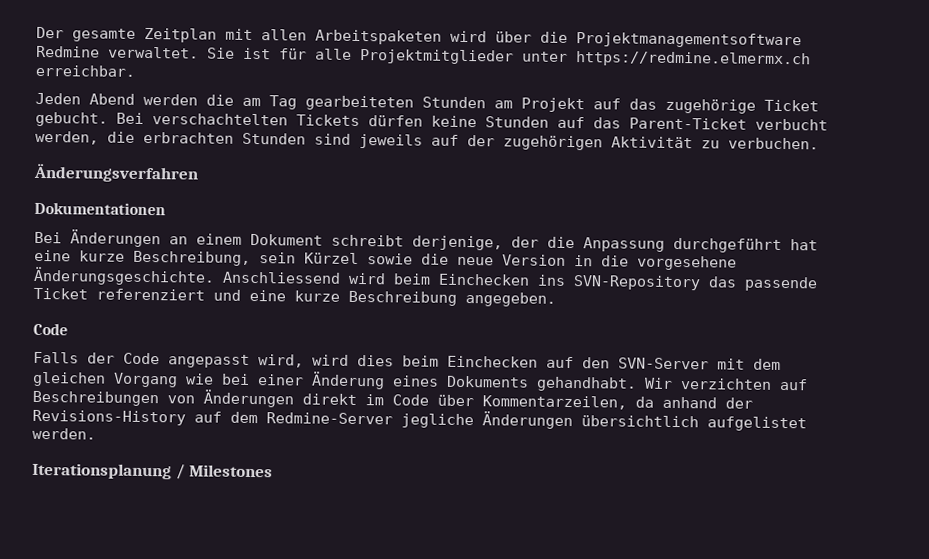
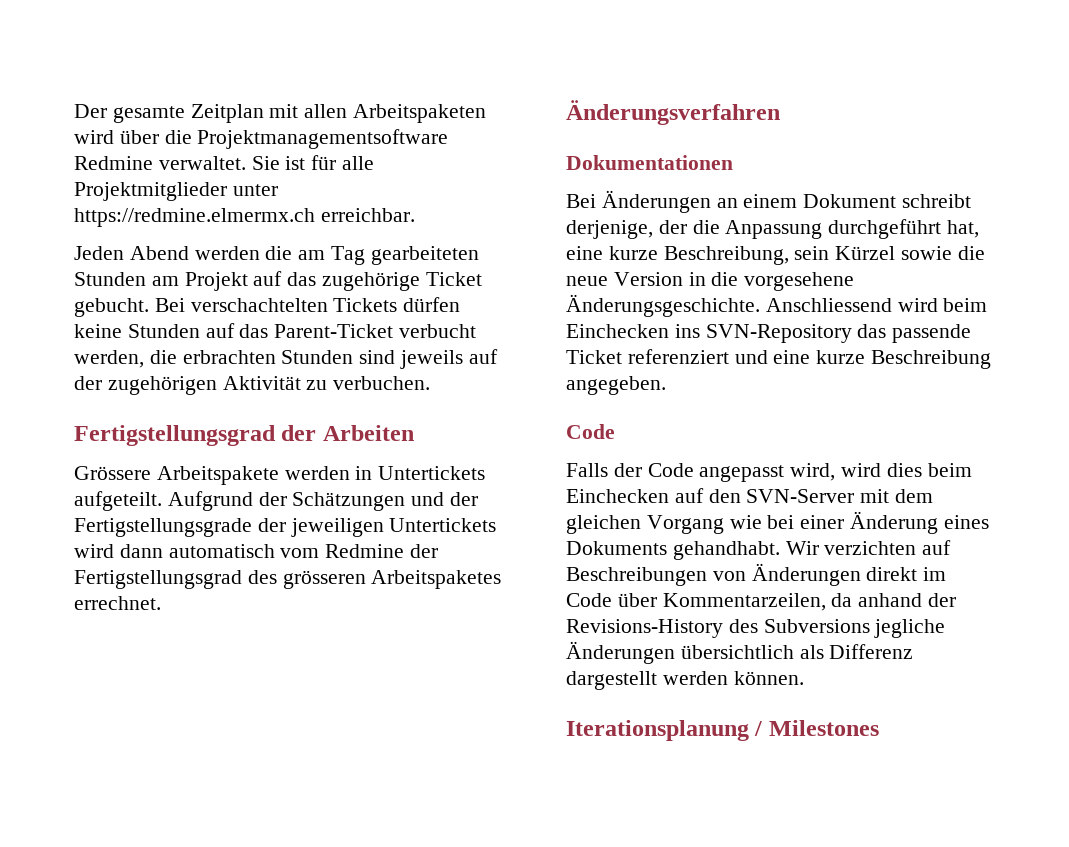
+ Fertigstellungsgrad der Arbeiten
+ Grössere Arbeitspakete werden in Untertickets aufgeteilt. Aufgrund der Schätzungen und der Fertigstellungsgrade der jeweiligen Untertickets wird dann automatisch vom Redmine der Fertigstellungsgrad des grösseren Arbeitspaketes errechnet.
- Bei Änderungen an einem Dokument schreibt derjenige, der die Anpassung durchgeführt hat eine kurze Beschreibung, sein Kürzel sowie die neue Version in die vorgesehene Änderungsgeschichte.
+ Bei Änderungen an einem Dokument schreibt derjenige, der die Anpassung durchgeführt hat, eine kurze Beschreibung, sein Kürzel sowie die neue Version in die vorgesehene Änderungsgeschichte.
- Wir verzichten auf Beschreibungen von Änderungen direkt im Code über Kommentarzeilen, da anhand der Revisions-History auf dem Redmine-Server jegliche Änderungen übersichtlich aufgelistet werden.
+ Wir verzichten auf Beschreibungen von Änderungen direkt im Code über Kommentarzeilen, da anhand der Revisions-History des Subversions jegliche Änderungen übersichtlich als Differenz dargestellt werden können.

